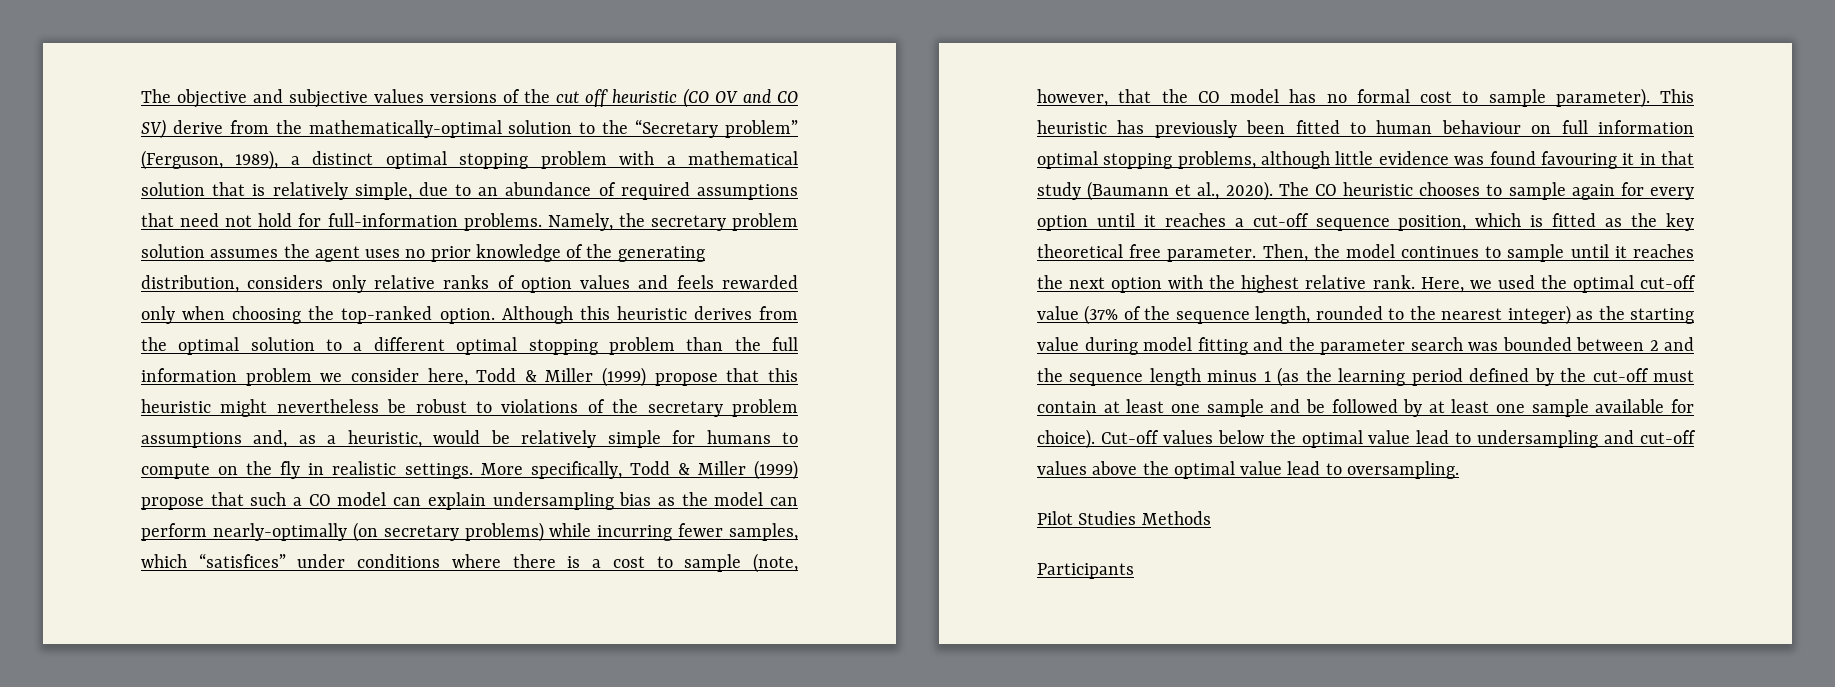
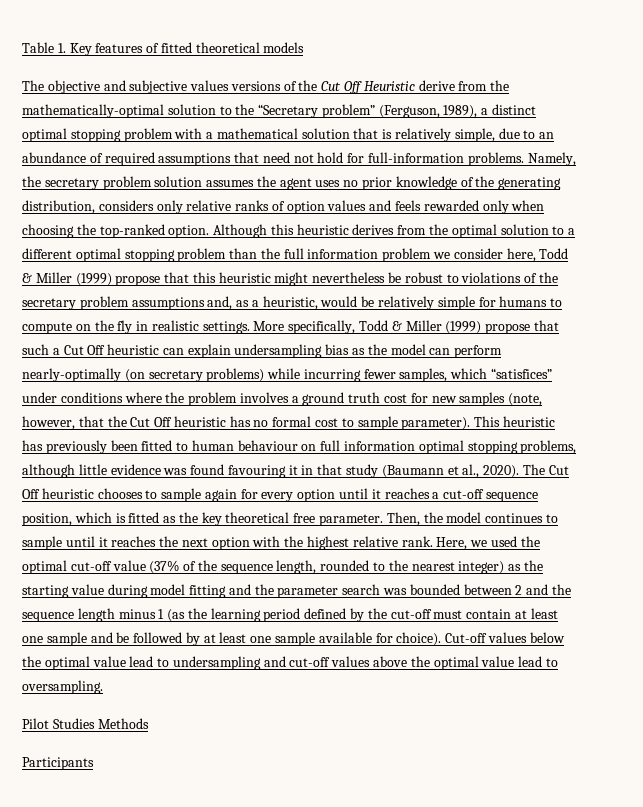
+ Table 1. Key features of fitted theoretical models
- The objective and subjective values versions of the cut off heuristic (CO OV and CO SV) derive from the mathematically-optimal solution to the “Secretary problem” (Ferguson, 1989), a distinct optimal stopping problem with a mathematical solution that is relatively simple, due to an abundance of required assumptions that need not hold for full-information problems.
+ The objective and subjective values versions of the Cut Off Heuristic derive from the mathematically-optimal solution to the “Secretary problem” (Ferguson, 1989), a distinct optimal stopping problem with a mathematical solution that is relatively simple, due to an abundance of required assumptions that need not hold for full-information problems.
- More specifically, Todd & Miller (1999) propose that such a CO model can explain undersampling bias as the model can perform nearly-optimally (on secretary problems) while incurring fewer samples, which “satisfices” under conditions where there is a cost to sample (note, however, that the CO model has no formal cost to sample parameter).
+ More specifically, Todd & Miller (1999) propose that such a Cut Off heuristic can explain undersampling bias as the model can perform nearly-optimally (on secretary problems) while incurring fewer samples, which “satisfices” under conditions where the problem involves a ground truth cost for new samples (note, however, that the Cut Off heuristic has no formal cost to sample parameter).
- The CO heuristic chooses to sample again for every option until it reaches a cut-off sequence position, which is fitted as the key theoretical free parameter.
+ The Cut Off heuristic chooses to sample again for every option until it reaches a cut-off sequence position, which is fitted as the key theoretical free parameter.

